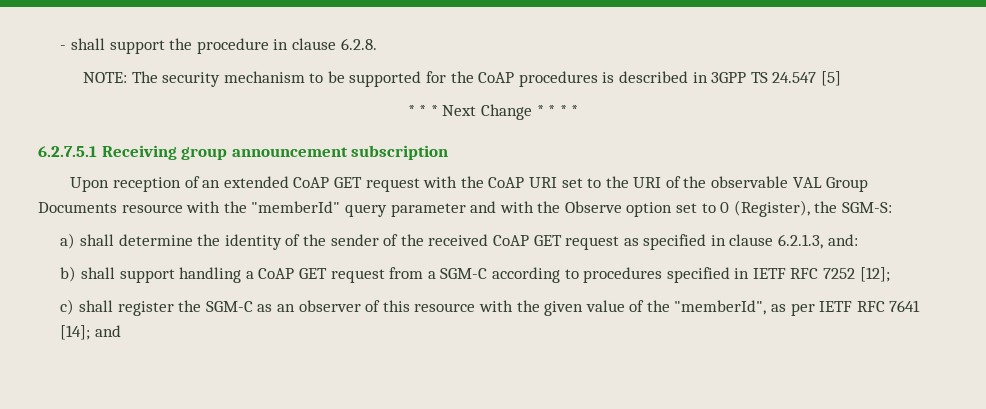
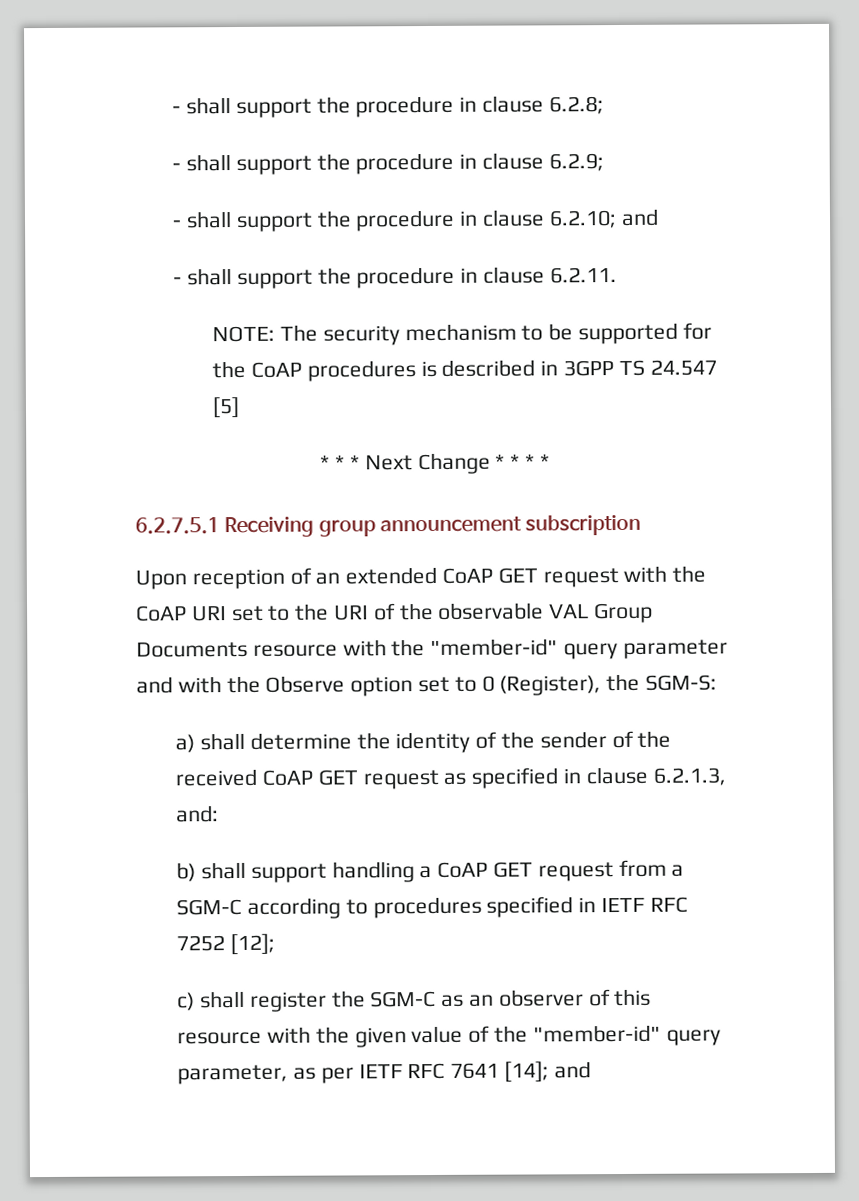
- - shall support the procedure in clause 6.2.8.
+ - shall support the procedure in clause 6.2.8;
+ - shall support the procedure in clause 6.2.9;
+ - shall support the procedure in clause 6.2.10; and
+ - shall support the procedure in clause 6.2.11.
- Upon reception of an extended CoAP GET request with the CoAP URI set to the URI of the observable VAL Group Documents resource with the "memberId" query parameter and with the Observe option set to 0 (Register), the SGM-S:
+ Upon reception of an extended CoAP GET request with the CoAP URI set to the URI of the observable VAL Group Documents resource with the "member-id" query parameter and with the Observe option set to 0 (Register), the SGM-S:
- c) shall register the SGM-C as an observer of this resource with the given value of the "memberId", as per IETF RFC 7641 [14]; and
+ c) shall register the SGM-C as an observer of this resource with the given value of the "member-id" query parameter, as per IETF RFC 7641 [14]; and

